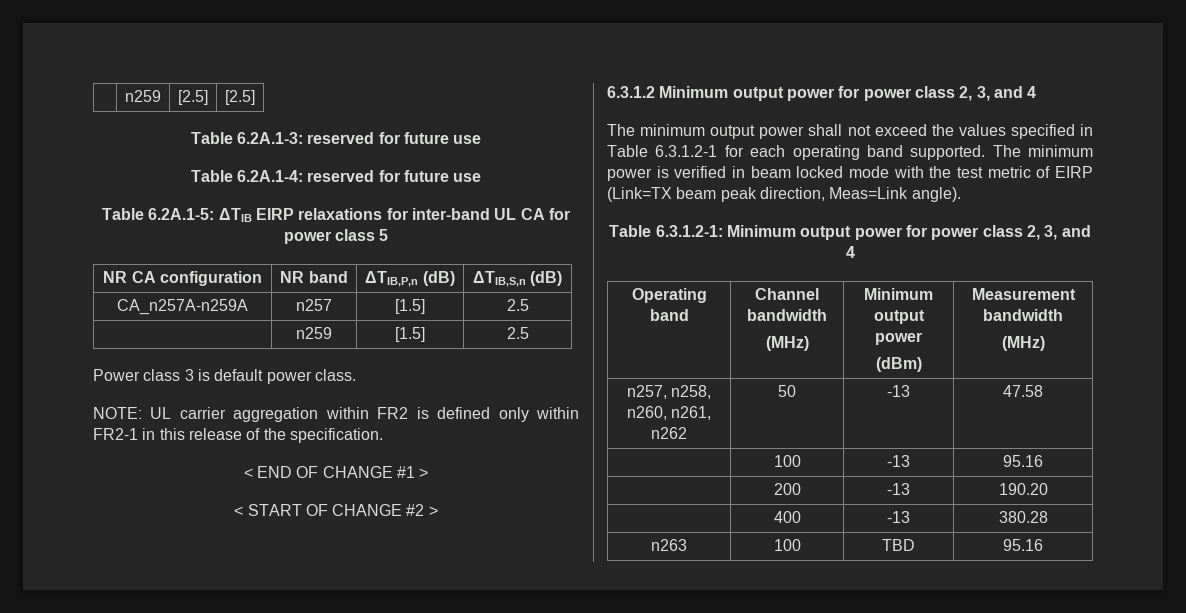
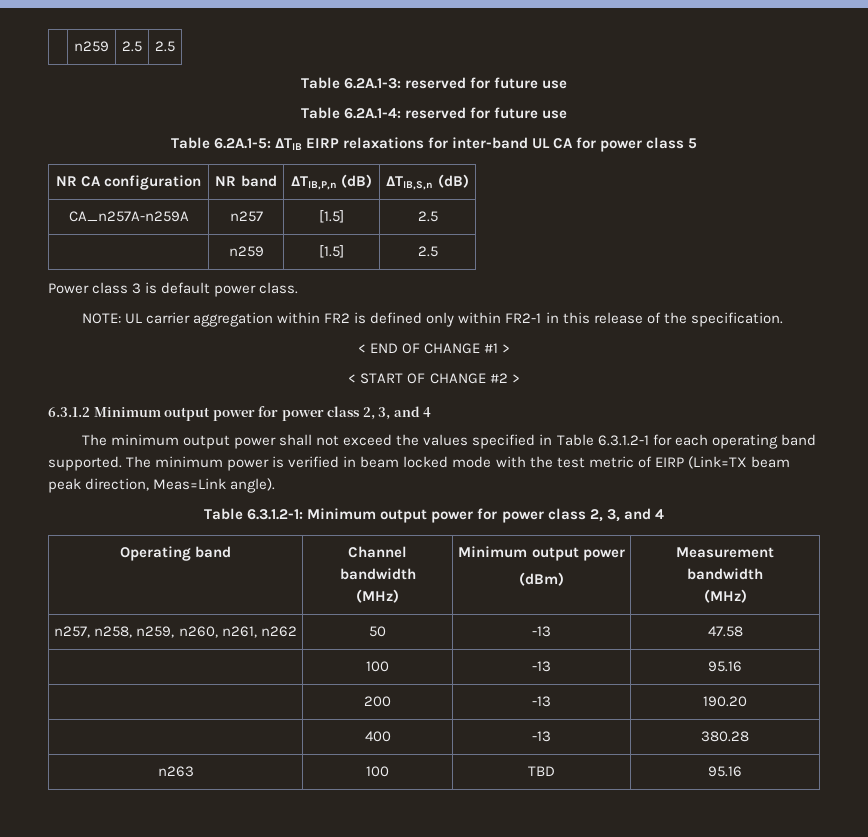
- | n259 | [2.5] | [2.5]
+ | n259 | 2.5 | 2.5
- n257, n258, n260, n261, n262 | 50 | -13 | 47.58
+ n257, n258, n259, n260, n261, n262 | 50 | -13 | 47.58

